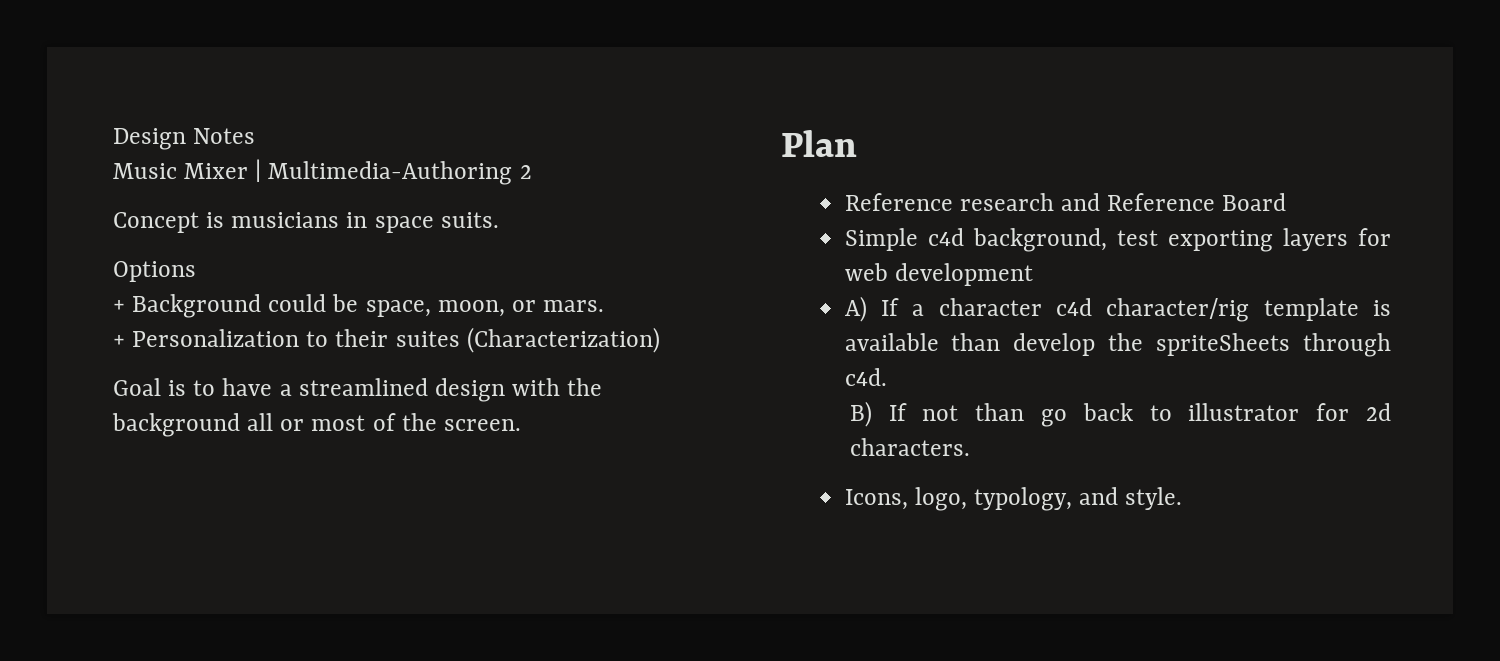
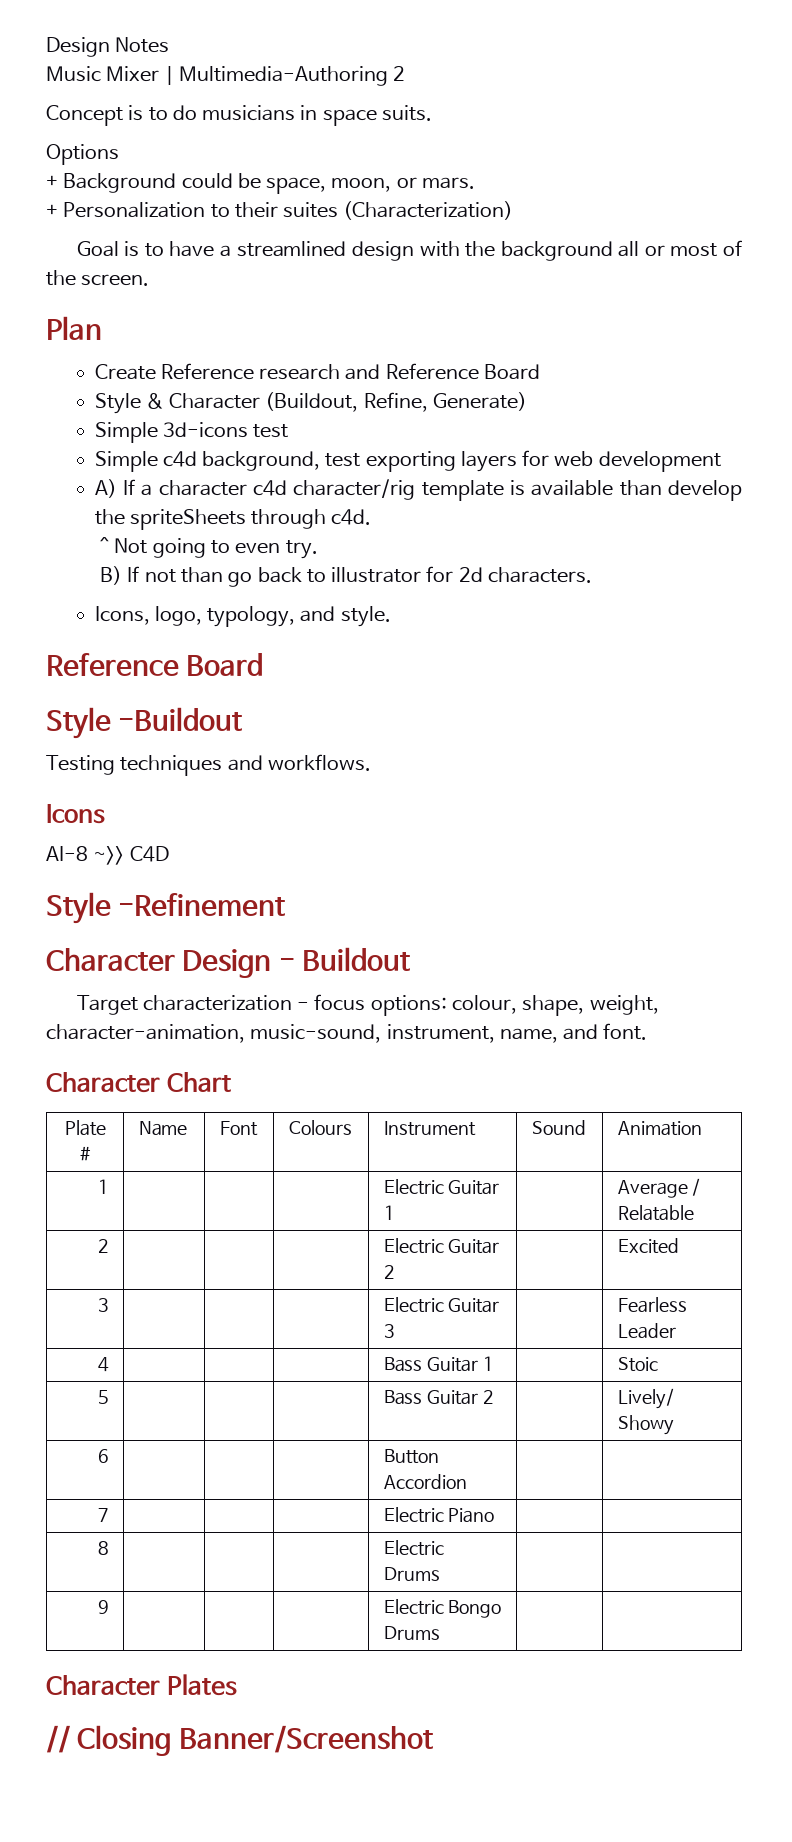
- Concept is musicians in space suits.
+ Concept is to do musicians in space suits.
- Reference research and Reference Board
+ Create Reference research and Reference Board
+ Style & Character (Buildout, Refine, Generate)
+ Simple 3d-icons test
+ ^ Not going to even try.
  Icons, logo, typology, and style.
+ Reference Board
+ Style -Buildout
+ Testing techniques and workflows.
+ Icons
+ AI-8 ~>> C4D
+ Style -Refinement
+ Character Design - Buildout
+ Target characterization - focus options: colour, shape, weight, character-animation, music-sound, instrument, name, and font.
+ Character Chart
+ Plate # | Name | Font | Colours | Instrument | Sound | Animation
+ 1 | | | | Electric Guitar 1 | | Average / Relatable
+ 2 | | | | Electric Guitar 2 | | Excited
+ 3 | | | | Electric Guitar 3 | | Fearless Leader
+ 4 | | | | Bass Guitar 1 | | Stoic
+ 5 | | | | Bass Guitar 2 | | Lively/ Showy
+ 6 | | | | Button Accordion | |
+ 7 | | | | Electric Piano | |
+ 8 | | | | Electric Drums | |
+ 9 | | | | Electric Bongo Drums | |
+ Character Plates
+ // Closing Banner/Screenshot

